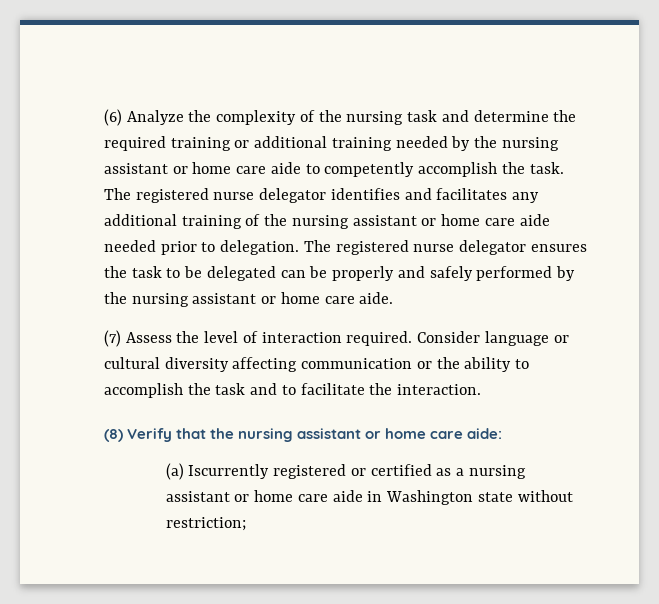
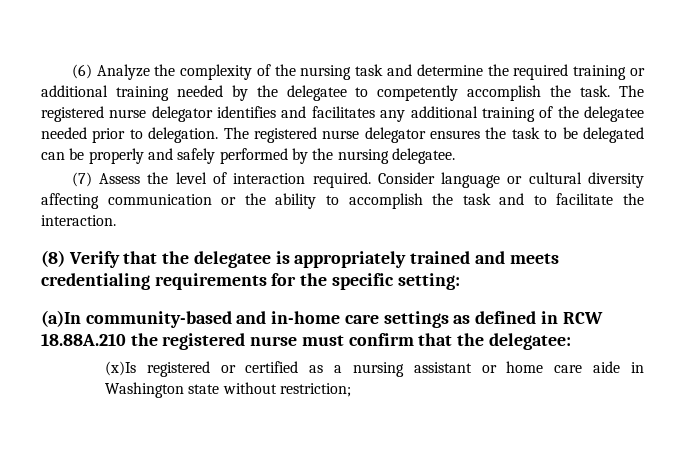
- (6) Analyze the complexity of the nursing task and determine the required training or additional training needed by the nursing assistant or home care aide to competently accomplish the task.
+ (6) Analyze the complexity of the nursing task and determine the required training or additional training needed by the delegatee to competently accomplish the task.
- The registered nurse delegator identifies and facilitates any additional training of the nursing assistant or home care aide needed prior to delegation.
+ The registered nurse delegator identifies and facilitates any additional training of the delegatee needed prior to delegation.
- The registered nurse delegator ensures the task to be delegated can be properly and safely performed by the nursing assistant or home care aide.
+ The registered nurse delegator ensures the task to be delegated can be properly and safely performed by the nursing delegatee.
- (8) Verify that the nursing assistant or home care aide:
- (a) Iscurrently registered or certified as a nursing assistant or home care aide in Washington state without restriction;
+ (8) Verify that the delegatee is appropriately trained and meets credentialing requirements for the specific setting:
+ (a)In community-based and in-home care settings as defined in RCW 18.88A.210 the registered nurse must confirm that the delegatee:
+ (x)Is registered or certified as a nursing assistant or home care aide in Washington state without restriction;

